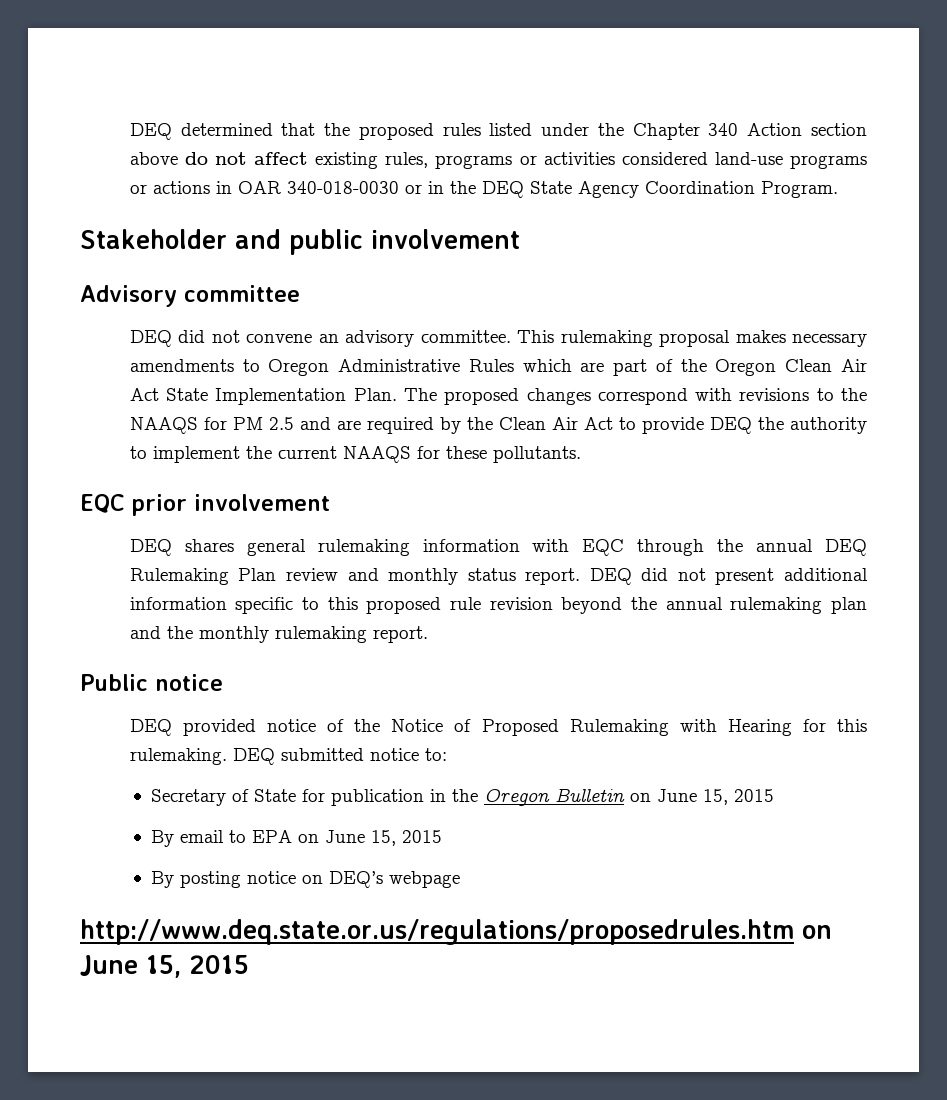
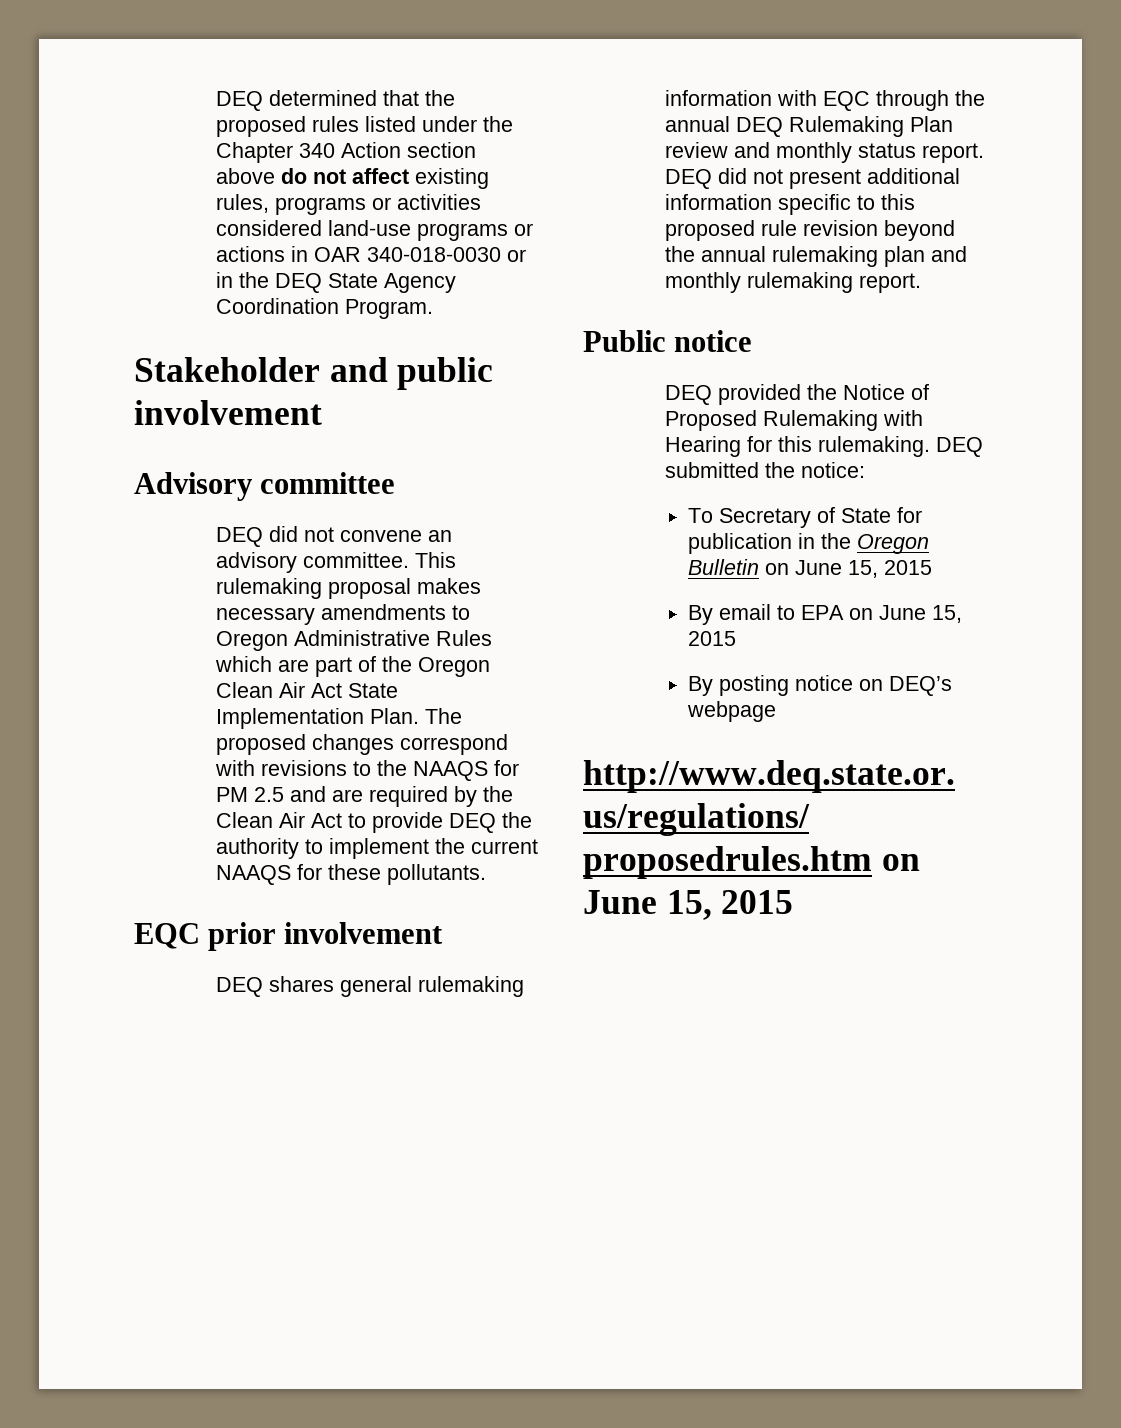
- DEQ did not present additional information specific to this proposed rule revision beyond the annual rulemaking plan and the monthly rulemaking report.
+ DEQ did not present additional information specific to this proposed rule revision beyond the annual rulemaking plan and monthly rulemaking report.
- DEQ provided notice of the Notice of Proposed Rulemaking with Hearing for this rulemaking.
+ DEQ provided the Notice of Proposed Rulemaking with Hearing for this rulemaking.
- DEQ submitted notice to:
- Secretary of State for publication in the Oregon Bulletin on June 15, 2015
+ DEQ submitted the notice:
+ To Secretary of State for publication in the Oregon Bulletin on June 15, 2015

